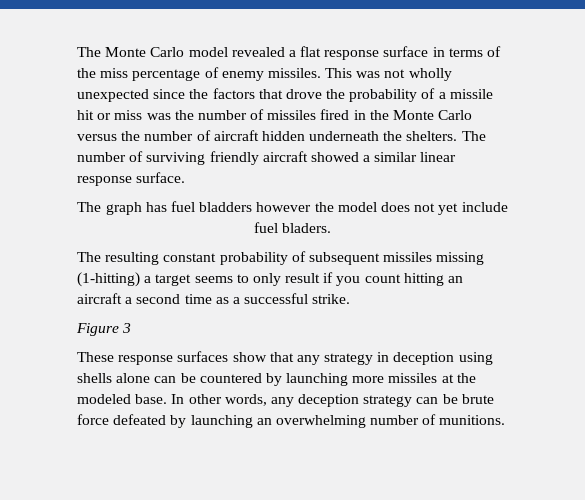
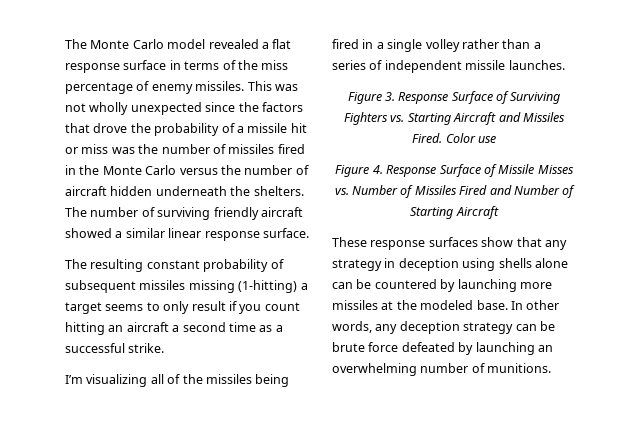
- The graph has fuel bladders however the model does not yet include fuel bladers.
- Figure 3
+ I’m visualizing all of the missiles being fired in a single volley rather than a series of independent missile launches.
+ Figure 3. Response Surface of Surviving Fighters vs. Starting Aircraft and Missiles Fired. Color use
+ Figure 4. Response Surface of Missile Misses vs. Number of Missiles Fired and Number of Starting Aircraft

